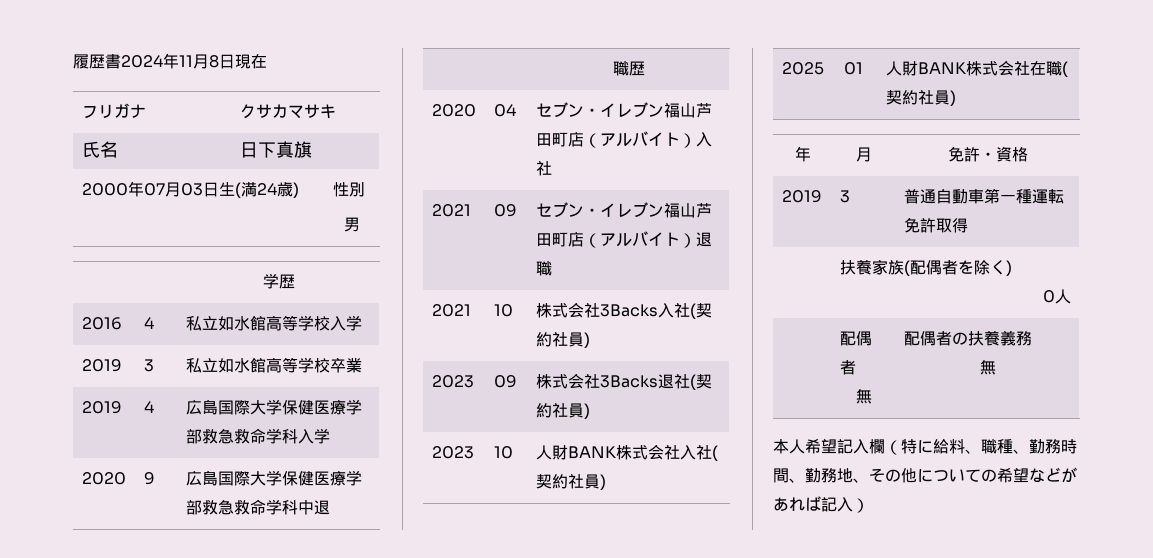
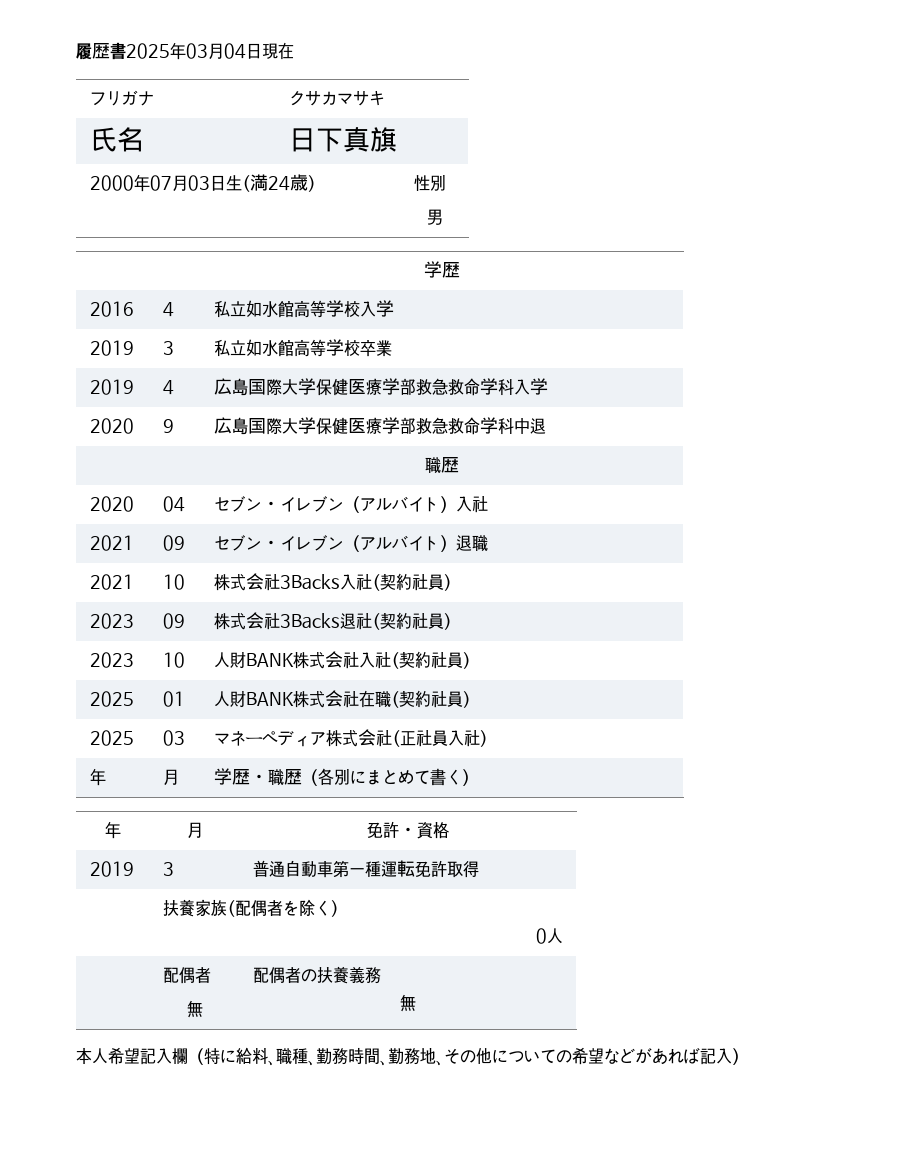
- 履歴書2024年11月8日現在
+ 履歴書2025年03月04日現在
- 2020 | 04 | セブン・イレブン福山芦田町店（アルバイト）入社
+ 2020 | 04 | セブン・イレブン（アルバイト）入社
- 2021 | 09 | セブン・イレブン福山芦田町店（アルバイト）退職
+ 2021 | 09 | セブン・イレブン（アルバイト）退職
+ 2025 | 03 | マネーペディア株式会社(正社員入社)
+ 年 | 月 | 学歴・職歴（各別にまとめて書く）

